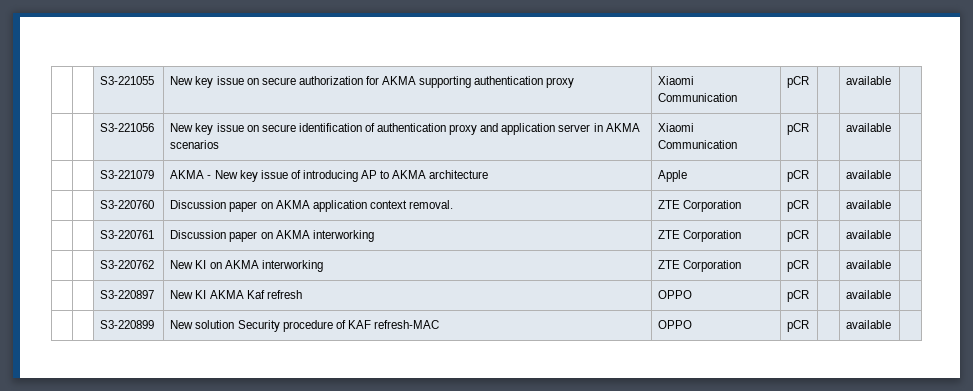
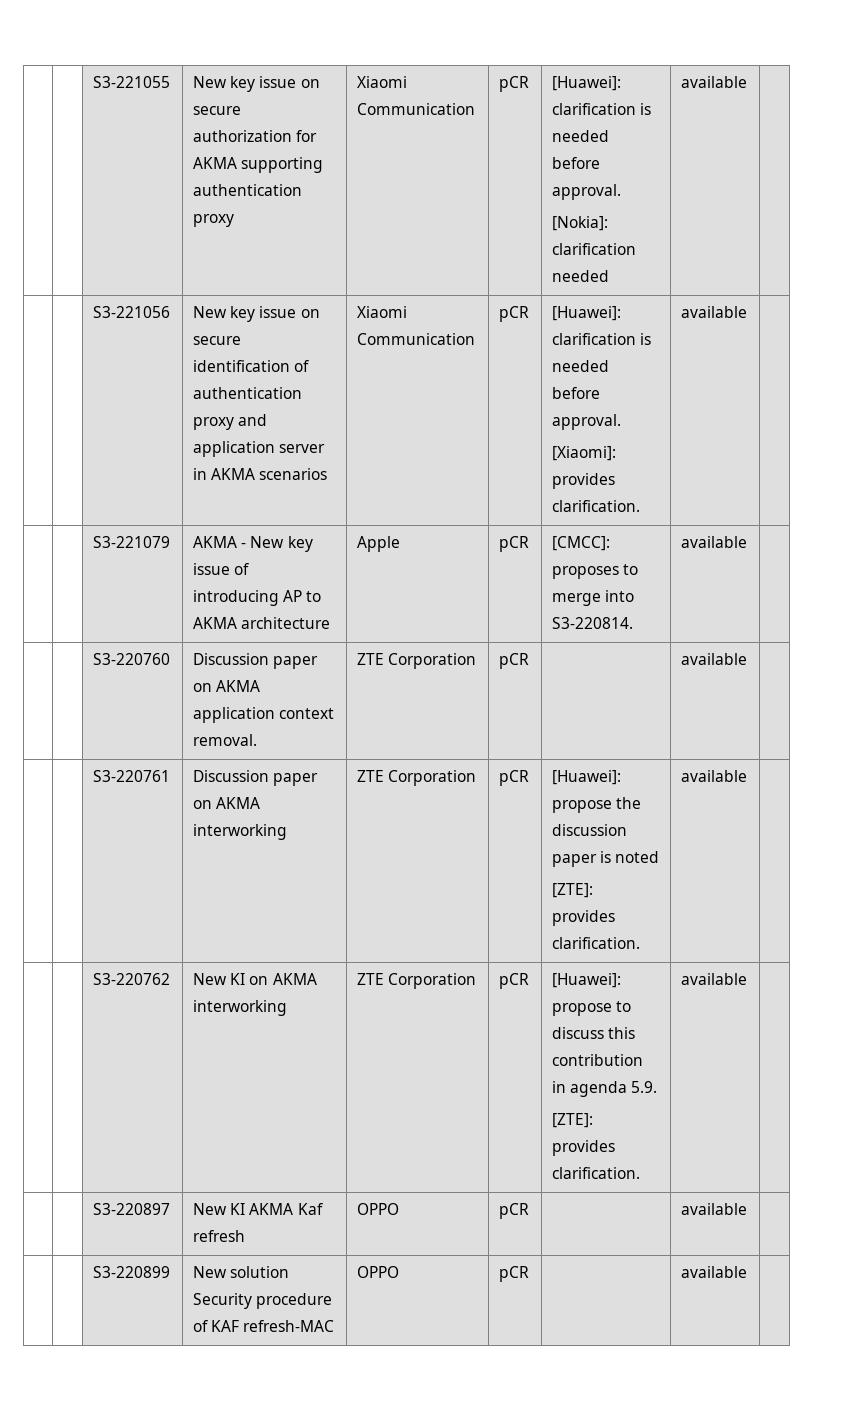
- | | S3-221055 | New key issue on secure authorization for AKMA supporting authentication proxy | Xiaomi Communication | pCR | | available |
+ | | S3-221055 | New key issue on secure authorization for AKMA supporting authentication proxy | Xiaomi Communication | pCR | [Huawei]: clarification is needed before approval.
+ [Nokia]: clarification needed | available |
- | | S3-221056 | New key issue on secure identification of authentication proxy and application server in AKMA scenarios | Xiaomi Communication | pCR | | available |
+ | | S3-221056 | New key issue on secure identification of authentication proxy and application server in AKMA scenarios | Xiaomi Communication | pCR | [Huawei]: clarification is needed before approval.
+ [Xiaomi]: provides clarification. | available |
- | | S3-221079 | AKMA - New key issue of introducing AP to AKMA architecture | Apple | pCR | | available |
+ | | S3-221079 | AKMA - New key issue of introducing AP to AKMA architecture | Apple | pCR | [CMCC]: proposes to merge into S3-220814. | available |
- | | S3-220761 | Discussion paper on AKMA interworking | ZTE Corporation | pCR | | available |
+ | | S3-220761 | Discussion paper on AKMA interworking | ZTE Corporation | pCR | [Huawei]: propose the discussion paper is noted
+ [ZTE]: provides clarification. | available |
- | | S3-220762 | New KI on AKMA interworking | ZTE Corporation | pCR | | available |
+ | | S3-220762 | New KI on AKMA interworking | ZTE Corporation | pCR | [Huawei]: propose to discuss this contribution in agenda 5.9.
+ [ZTE]: provides clarification. | available |

